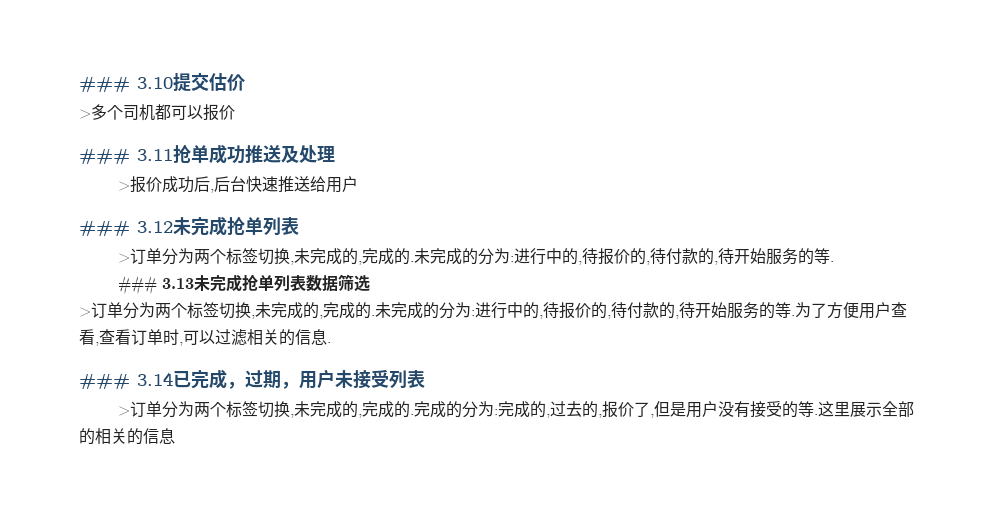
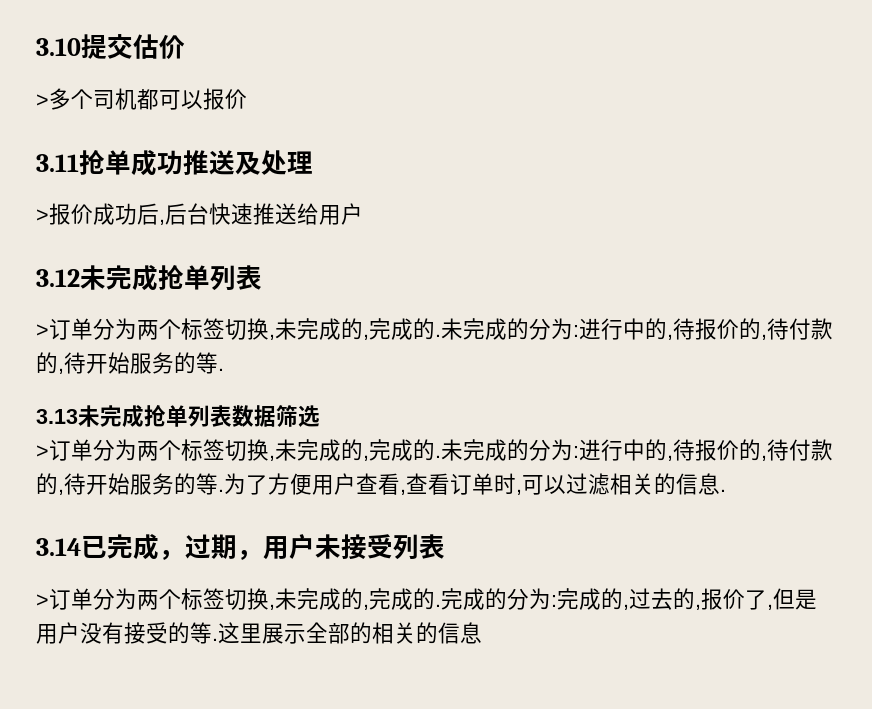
- ### 3.10提交估价
+ 3.10提交估价
- ### 3.11抢单成功推送及处理
+ 3.11抢单成功推送及处理
- ### 3.12未完成抢单列表
+ 3.12未完成抢单列表
- ### 3.13未完成抢单列表数据筛选
+ 3.13未完成抢单列表数据筛选
- ### 3.14已完成，过期，用户未接受列表
+ 3.14已完成，过期，用户未接受列表

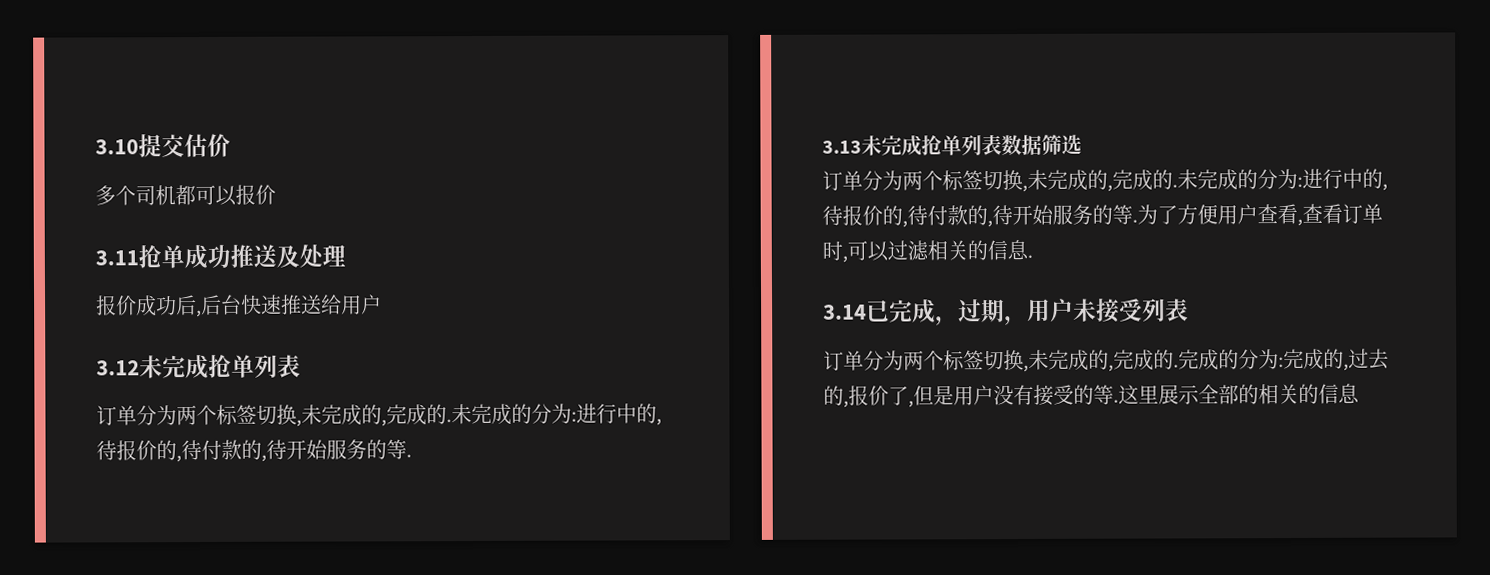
- >多个司机都可以报价
+ 多个司机都可以报价
- >报价成功后,后台快速推送给用户
+ 报价成功后,后台快速推送给用户
  3.12未完成抢单列表
- >订单分为两个标签切换,未完成的,完成的.
+ 订单分为两个标签切换,未完成的,完成的.
  3.13未完成抢单列表数据筛选
- >订单分为两个标签切换,未完成的,完成的.
+ 订单分为两个标签切换,未完成的,完成的.
  3.14已完成，过期，用户未接受列表
- >订单分为两个标签切换,未完成的,完成的.
+ 订单分为两个标签切换,未完成的,完成的.

